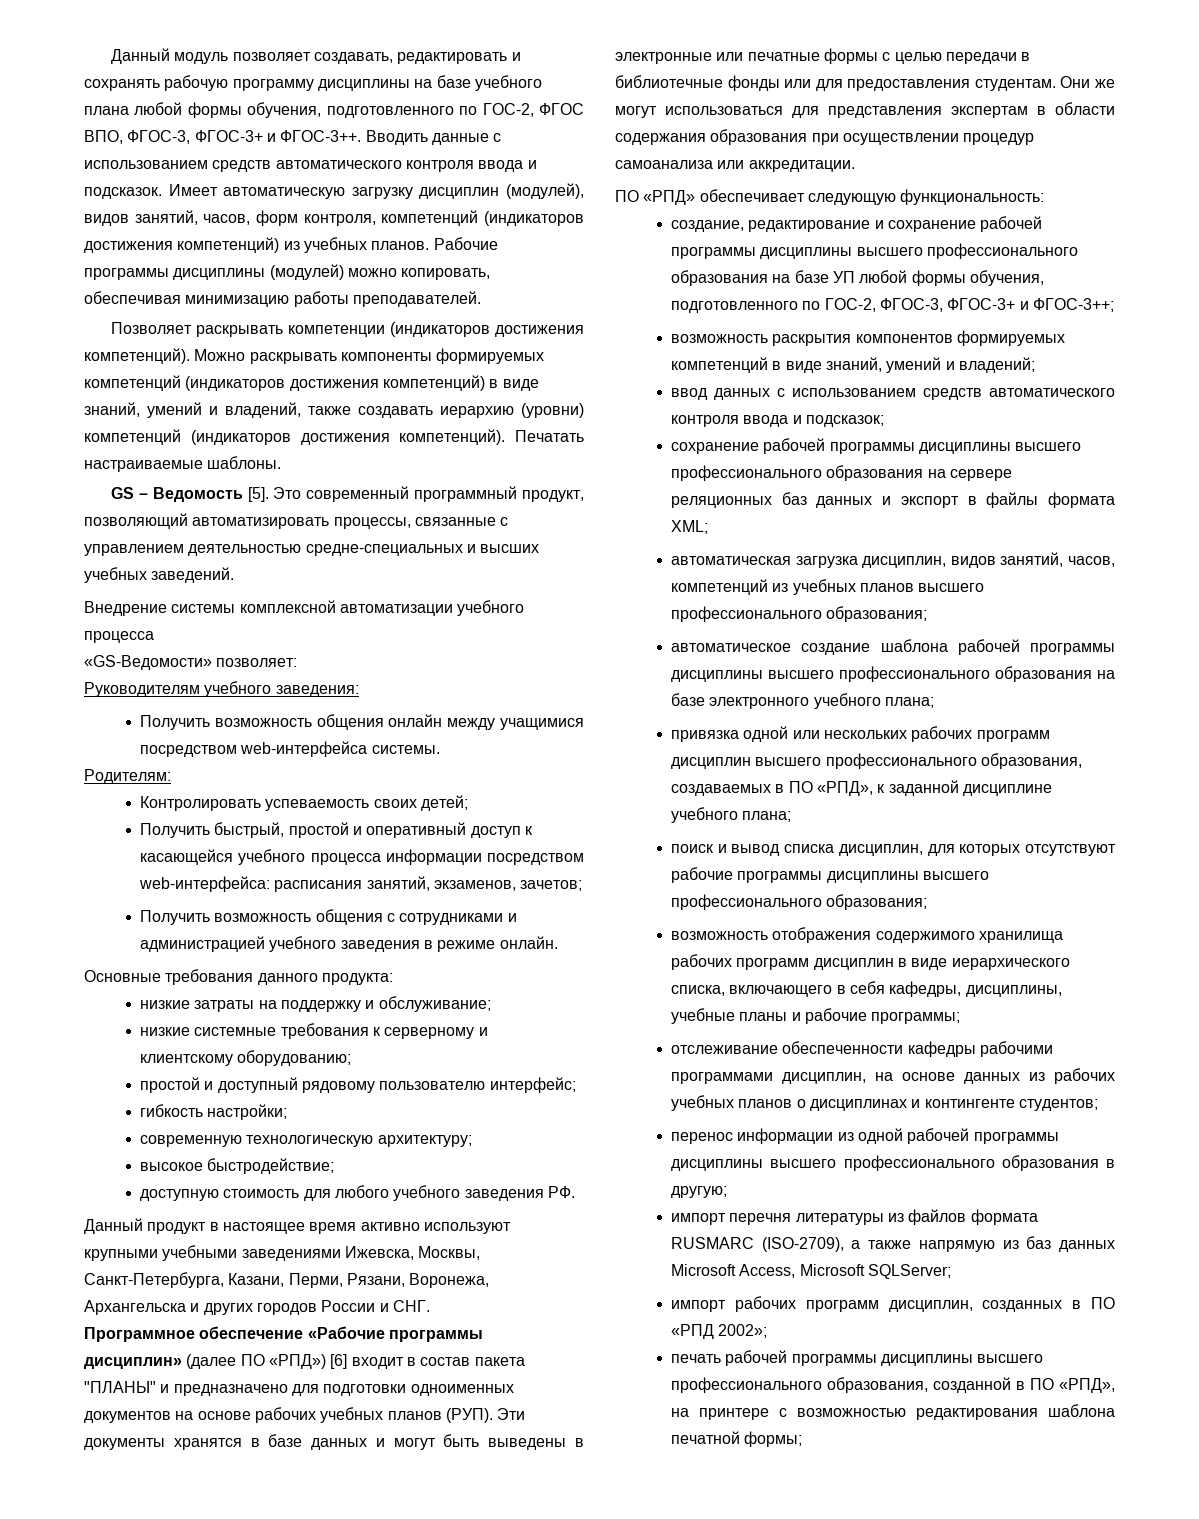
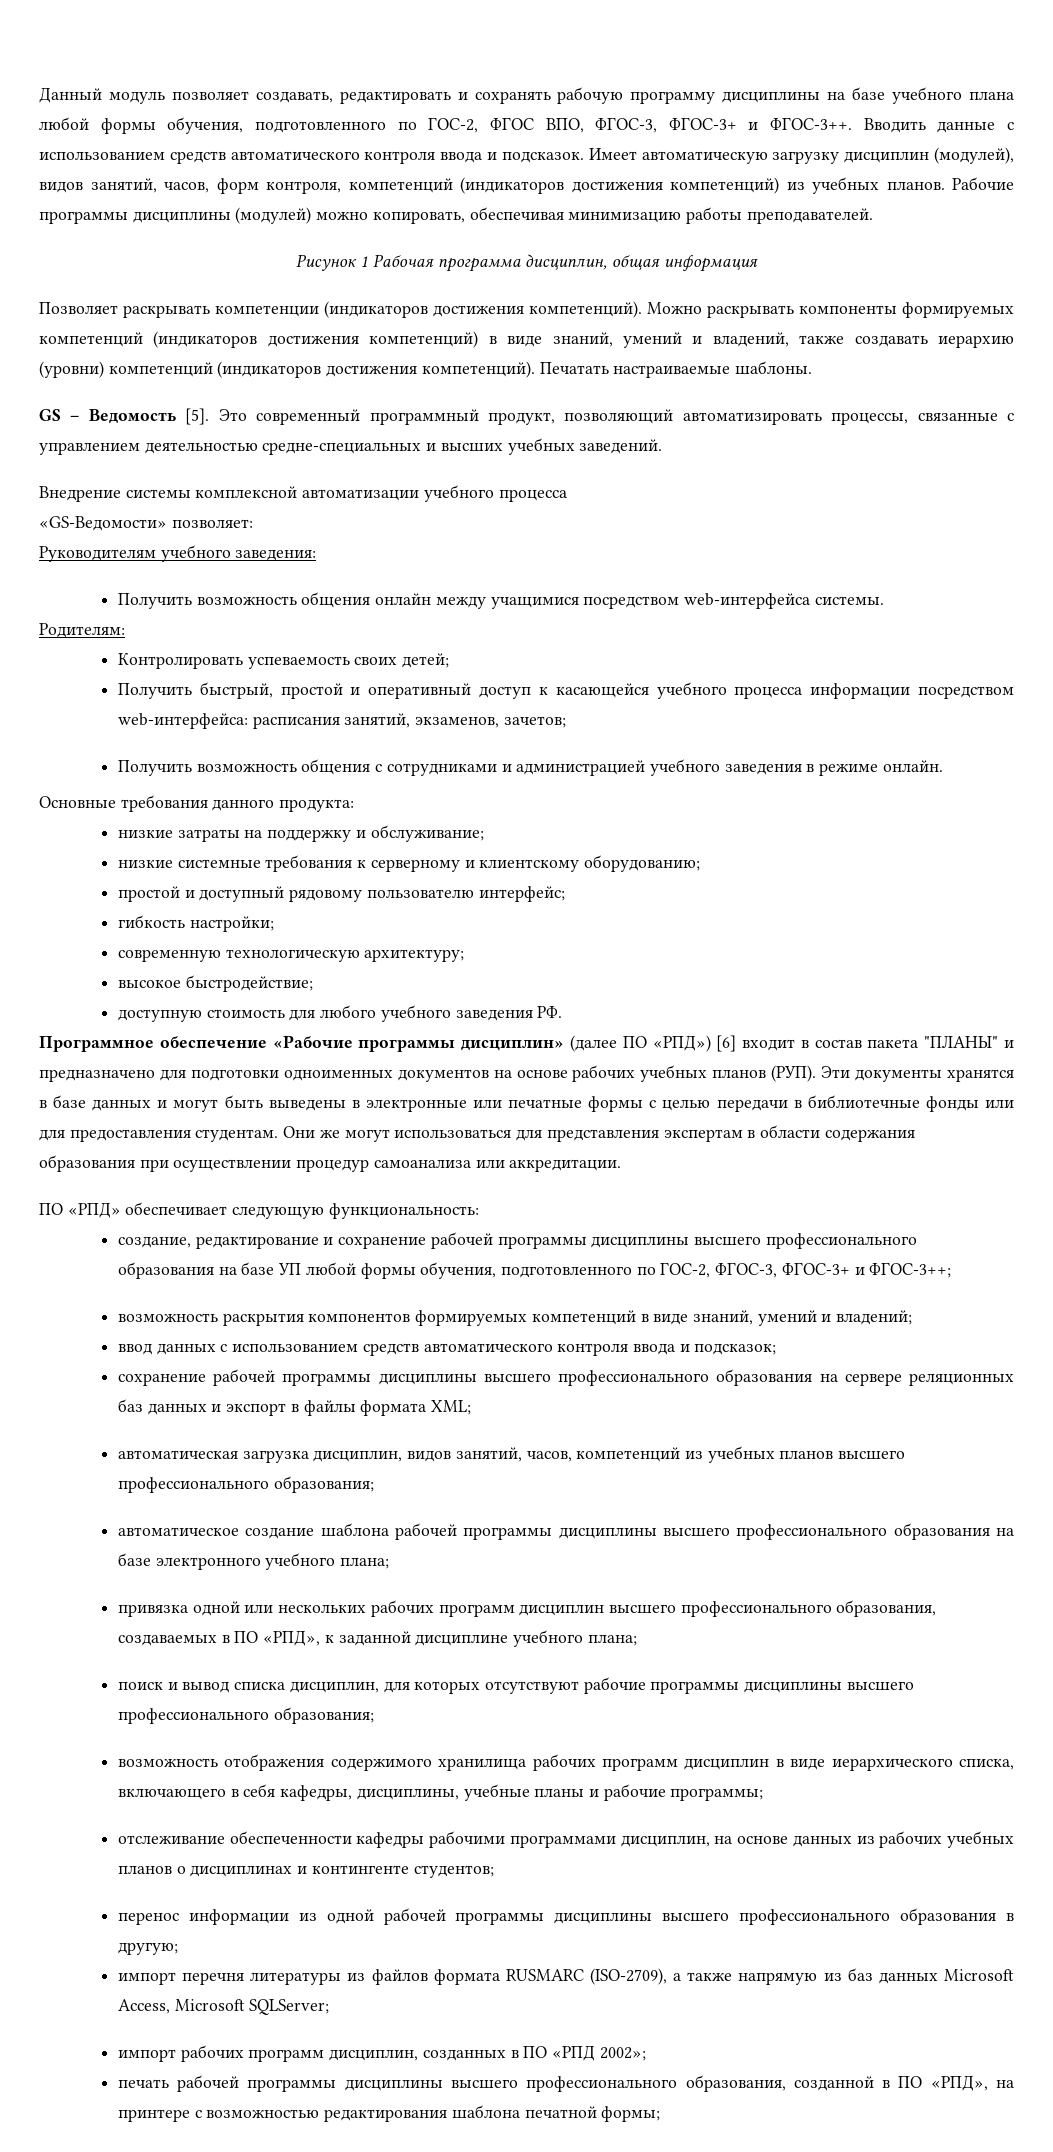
+ Рисунок 1 Рабочая программа дисциплин, общая информация
- Данный продукт в настоящее время активно используют крупными учебными заведениями Ижевска, Москвы, Санкт-Петербурга, Казани, Перми, Рязани, Воронежа, Архангельска и других городов России и СНГ.

